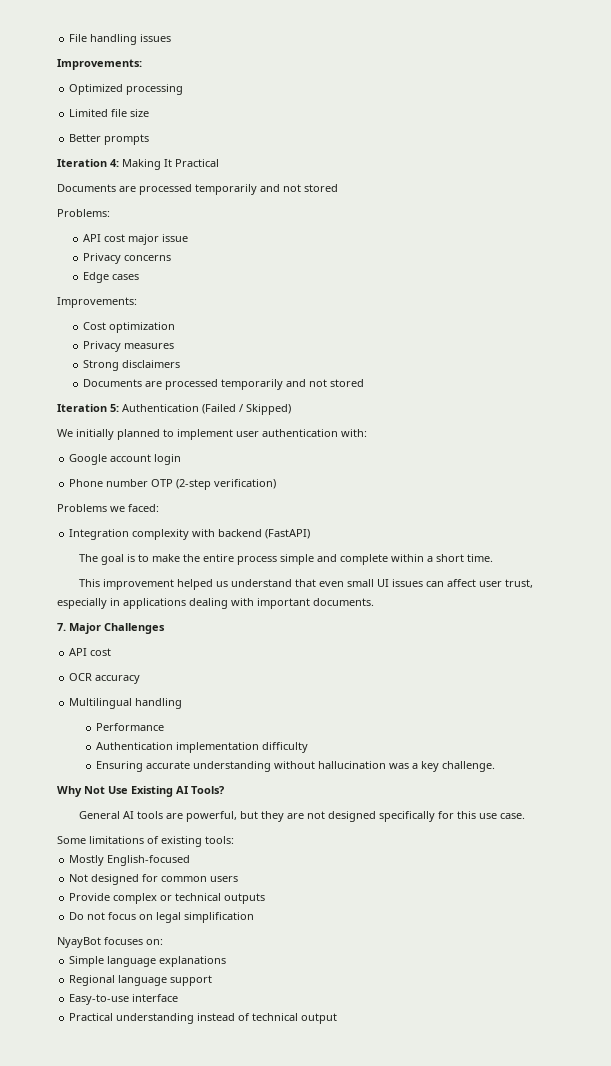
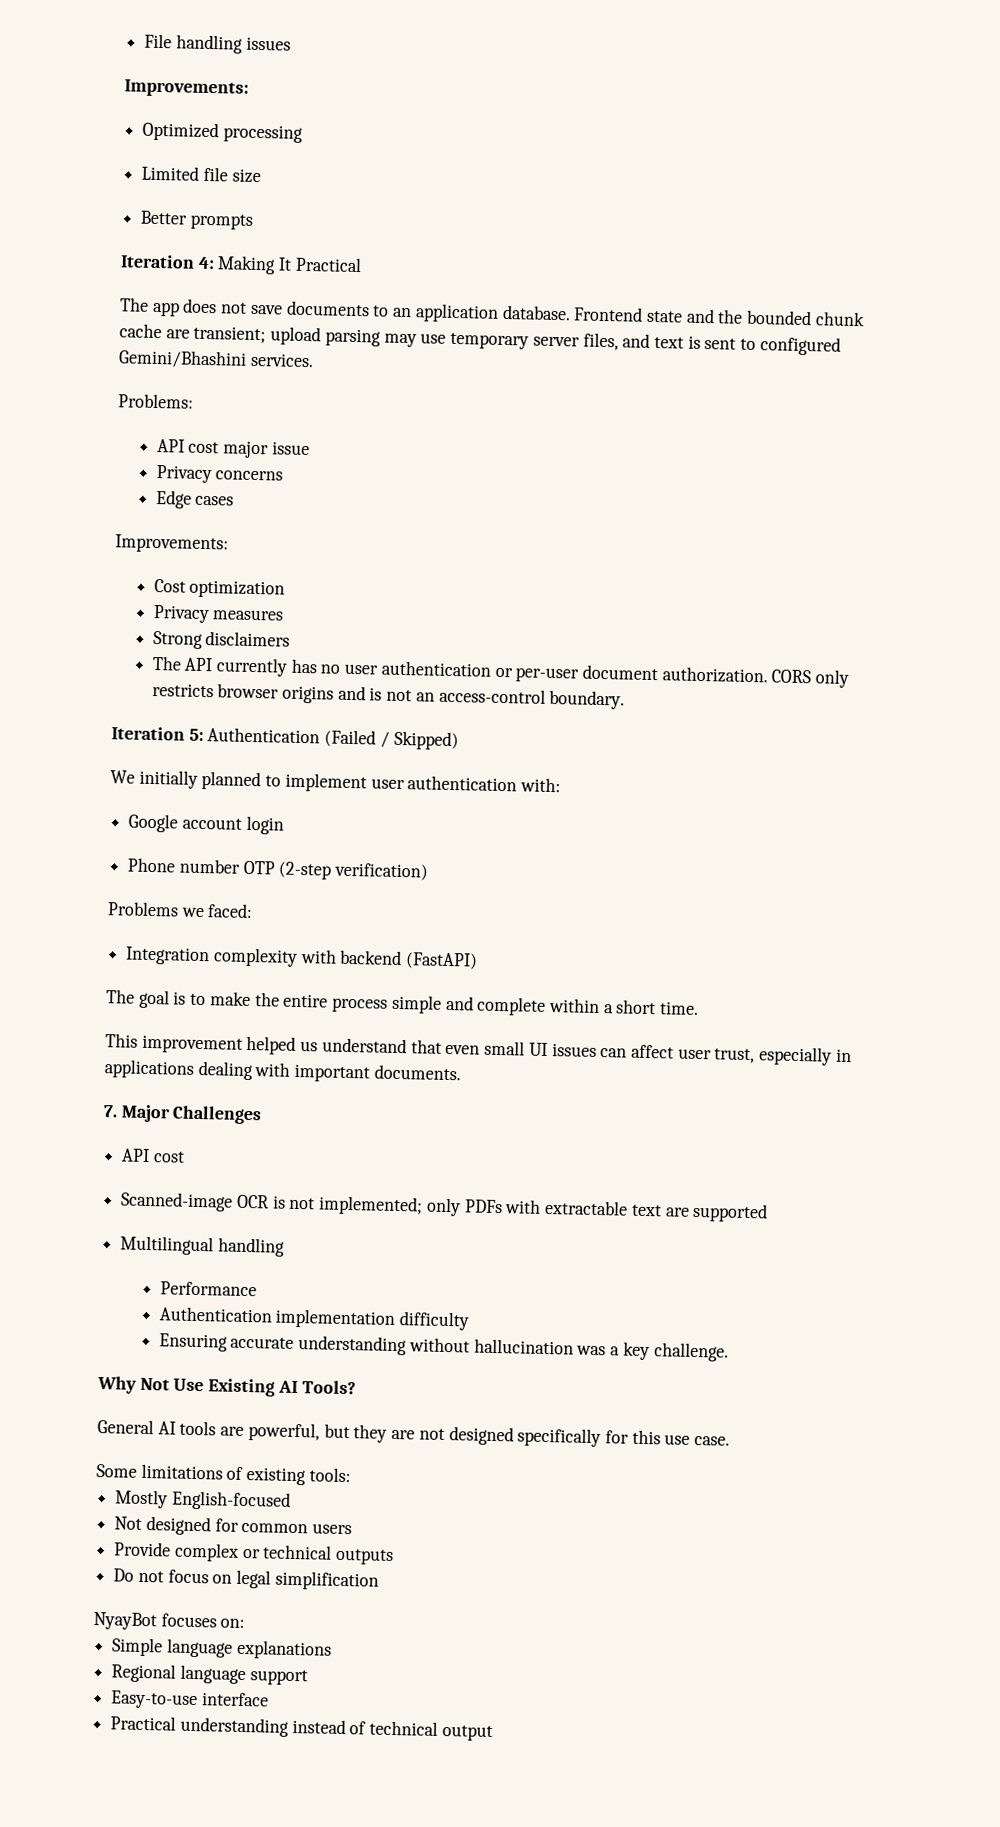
  Iteration 4: Making It Practical
- Documents are processed temporarily and not stored
+ The app does not save documents to an application database. Frontend state and the bounded chunk cache are transient; upload parsing may use temporary server files, and text is sent to configured Gemini/Bhashini services.
  Strong disclaimers
- Documents are processed temporarily and not stored
+ The API currently has no user authentication or per-user document authorization. CORS only restricts browser origins and is not an access-control boundary.
- OCR accuracy
+ Scanned-image OCR is not implemented; only PDFs with extractable text are supported

